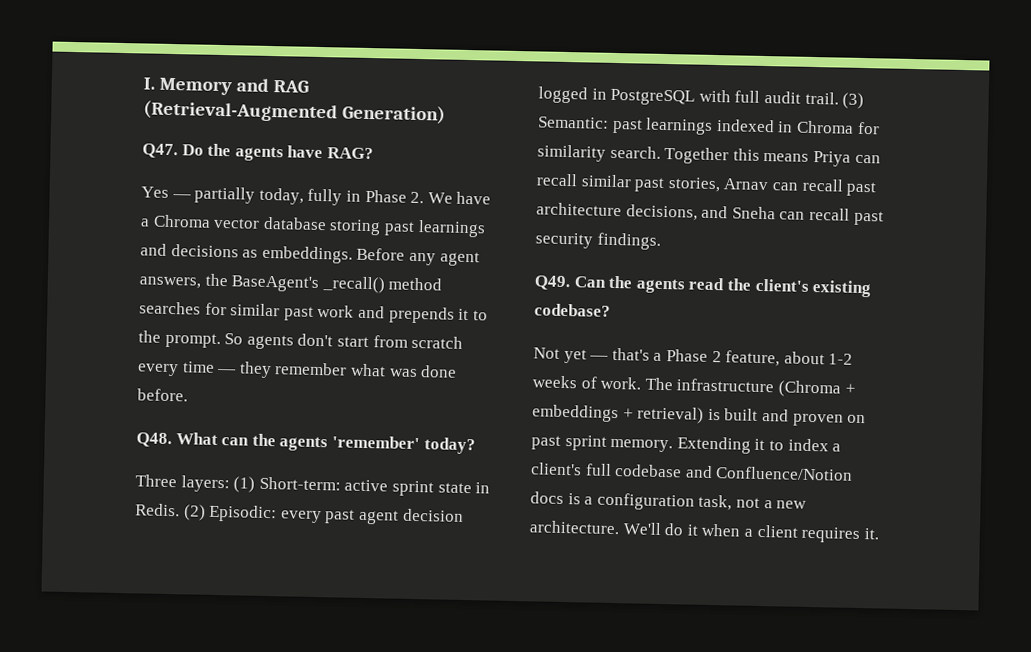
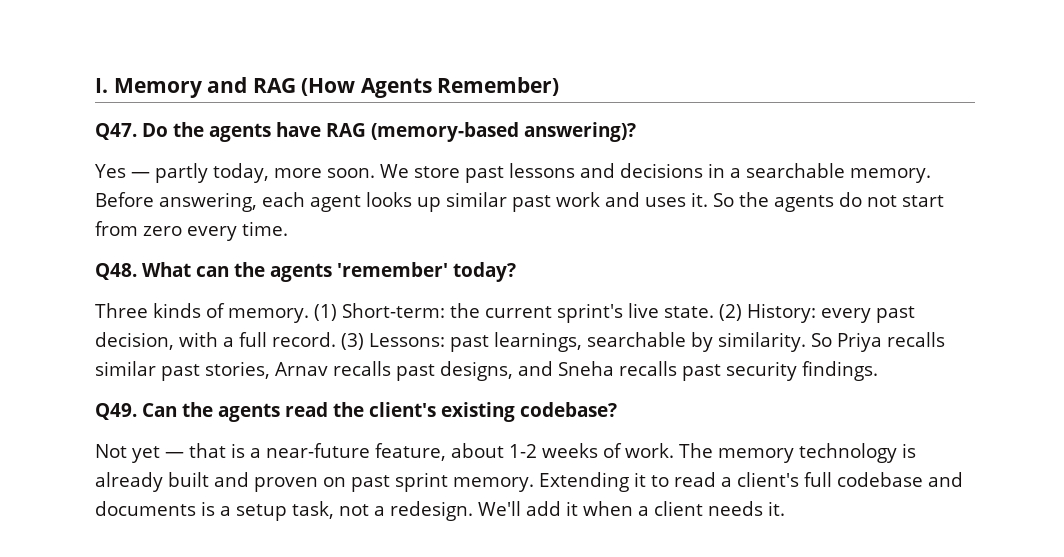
- I. Memory and RAG (Retrieval-Augmented Generation)
+ I. Memory and RAG (How Agents Remember)
- Q47. Do the agents have RAG?
+ Q47. Do the agents have RAG (memory-based answering)?
- Yes — partially today, fully in Phase 2. We have a Chroma vector database storing past learnings and decisions as embeddings. Before any agent answers, the BaseAgent's _recall() method searches for similar past work and prepends it to the prompt. So agents don't start from scratch every time — they remember what was done before.
+ Yes — partly today, more soon. We store past lessons and decisions in a searchable memory. Before answering, each agent looks up similar past work and uses it. So the agents do not start from zero every time.
- Three layers: (1) Short-term: active sprint state in Redis. (2) Episodic: every past agent decision logged in PostgreSQL with full audit trail. (3) Semantic: past learnings indexed in Chroma for similarity search. Together this means Priya can recall similar past stories, Arnav can recall past architecture decisions, and Sneha can recall past security findings.
+ Three kinds of memory. (1) Short-term: the current sprint's live state. (2) History: every past decision, with a full record. (3) Lessons: past learnings, searchable by similarity. So Priya recalls similar past stories, Arnav recalls past designs, and Sneha recalls past security findings.
- Not yet — that's a Phase 2 feature, about 1-2 weeks of work.
+ Not yet — that is a near-future feature, about 1-2 weeks of work.
- The infrastructure (Chroma + embeddings + retrieval) is built and proven on past sprint memory.
+ The memory technology is already built and proven on past sprint memory.
- Extending it to index a client's full codebase and Confluence/Notion docs is a configuration task, not a new architecture. We'll do it when a client requires it.
+ Extending it to read a client's full codebase and documents is a setup task, not a redesign. We'll add it when a client needs it.

